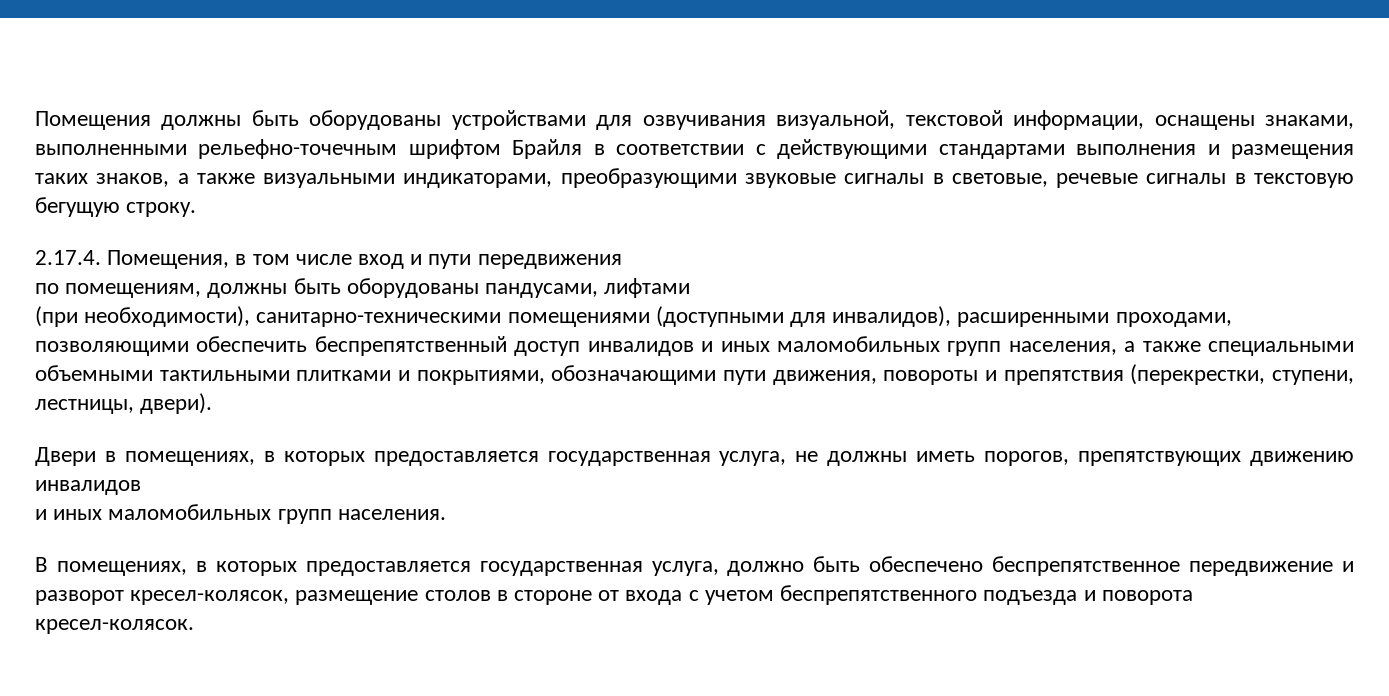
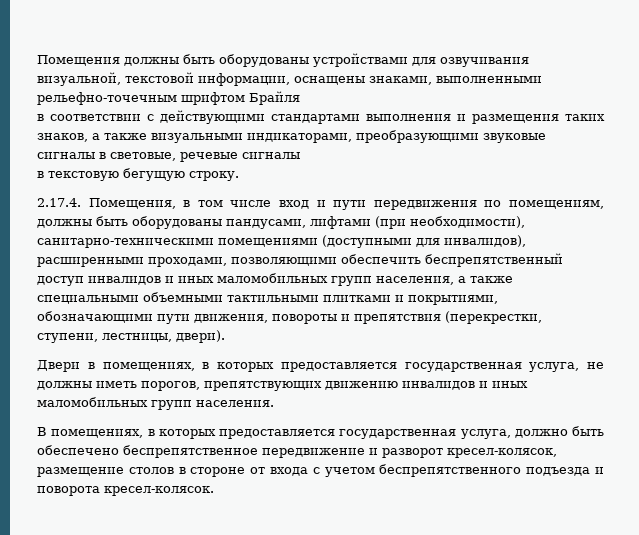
- Помещения должны быть оборудованы устройствами для озвучивания визуальной, текстовой информации, оснащены знаками, выполненными рельефно-точечным шрифтом Брайля в соответствии с действующими стандартами выполнения и размещения таких знаков, а также визуальными индикаторами, преобразующими звуковые сигналы в световые, речевые сигналы в текстовую бегущую строку.
+ Помещения должны быть оборудованы устройствами для озвучивания визуальной, текстовой информации, оснащены знаками, выполненными рельефно-точечным шрифтом Брайля
+ в соответствии с действующими стандартами выполнения и размещения таких знаков, а также визуальными индикаторами, преобразующими звуковые сигналы в световые, речевые сигналы
+ в текстовую бегущую строку.
- 2.17.4. Помещения, в том числе вход и пути передвижения
- по помещениям, должны быть оборудованы пандусами, лифтами
- (при необходимости), санитарно-техническими помещениями (доступными для инвалидов), расширенными проходами, позволяющими обеспечить беспрепятственный доступ инвалидов и иных маломобильных групп населения, а также специальными объемными тактильными плитками и покрытиями, обозначающими пути движения, повороты и препятствия (перекрестки, ступени, лестницы, двери).
+ 2.17.4. Помещения, в том числе вход и пути передвижения по помещениям, должны быть оборудованы пандусами, лифтами (при необходимости), санитарно-техническими помещениями (доступными для инвалидов), расширенными проходами, позволяющими обеспечить беспрепятственный доступ инвалидов и иных маломобильных групп населения, а также специальными объемными тактильными плитками и покрытиями, обозначающими пути движения, повороты и препятствия (перекрестки, ступени, лестницы, двери).
- Двери в помещениях, в которых предоставляется государственная услуга, не должны иметь порогов, препятствующих движению инвалидов
- и иных маломобильных групп населения.
+ Двери в помещениях, в которых предоставляется государственная услуга, не должны иметь порогов, препятствующих движению инвалидов и иных маломобильных групп населения.

